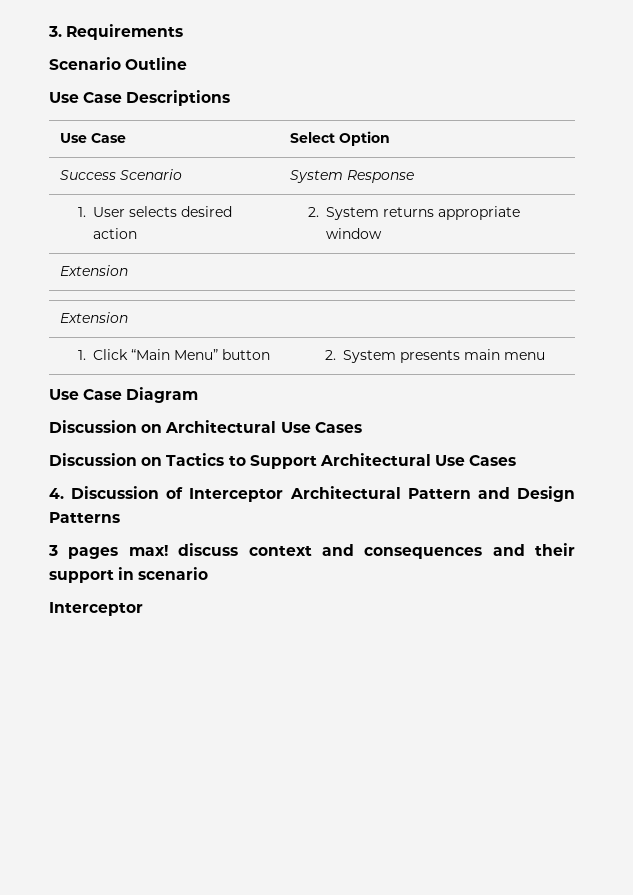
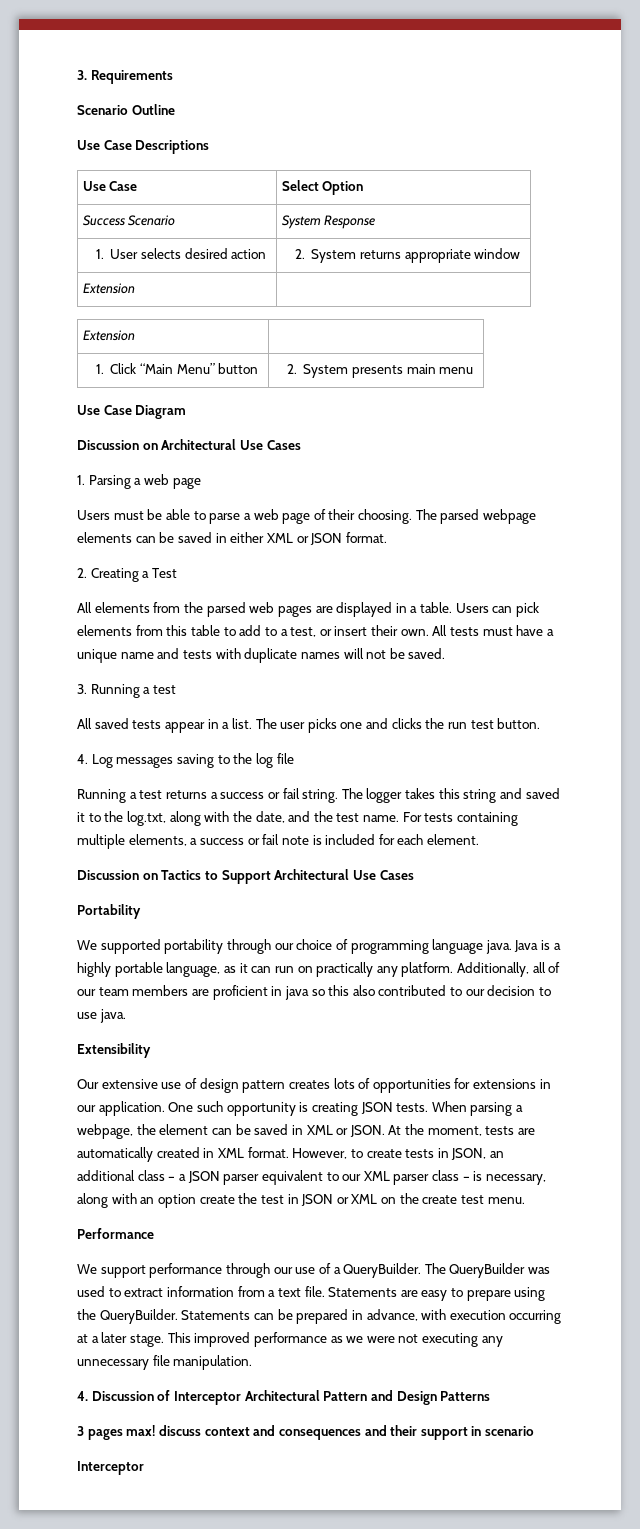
+ 1. Parsing a web page
+ Users must be able to parse a web page of their choosing. The parsed webpage elements can be saved in either XML or JSON format.
+ 2. Creating a Test
+ All elements from the parsed web pages are displayed in a table. Users can pick elements from this table to add to a test, or insert their own. All tests must have a unique name and tests with duplicate names will not be saved.
+ 3. Running a test
+ All saved tests appear in a list. The user picks one and clicks the run test button.
+ 4. Log messages saving to the log file
+ Running a test returns a success or fail string. The logger takes this string and saved it to the log.txt, along with the date, and the test name. For tests containing multiple elements, a success or fail note is included for each element.
+ Portability
+ We supported portability through our choice of programming language java. Java is a highly portable language, as it can run on practically any platform. Additionally, all of our team members are proficient in java so this also contributed to our decision to use java.
+ Extensibility
+ Our extensive use of design pattern creates lots of opportunities for extensions in our application. One such opportunity is creating JSON tests. When parsing a webpage, the element can be saved in XML or JSON. At the moment, tests are automatically created in XML format. However, to create tests in JSON, an additional class – a JSON parser equivalent to our XML parser class – is necessary, along with an option create the test in JSON or XML on the create test menu.
+ Performance
+ We support performance through our use of a QueryBuilder. The QueryBuilder was used to extract information from a text file. Statements are easy to prepare using the QueryBuilder. Statements can be prepared in advance, with execution occurring at a later stage. This improved performance as we were not executing any unnecessary file manipulation.

